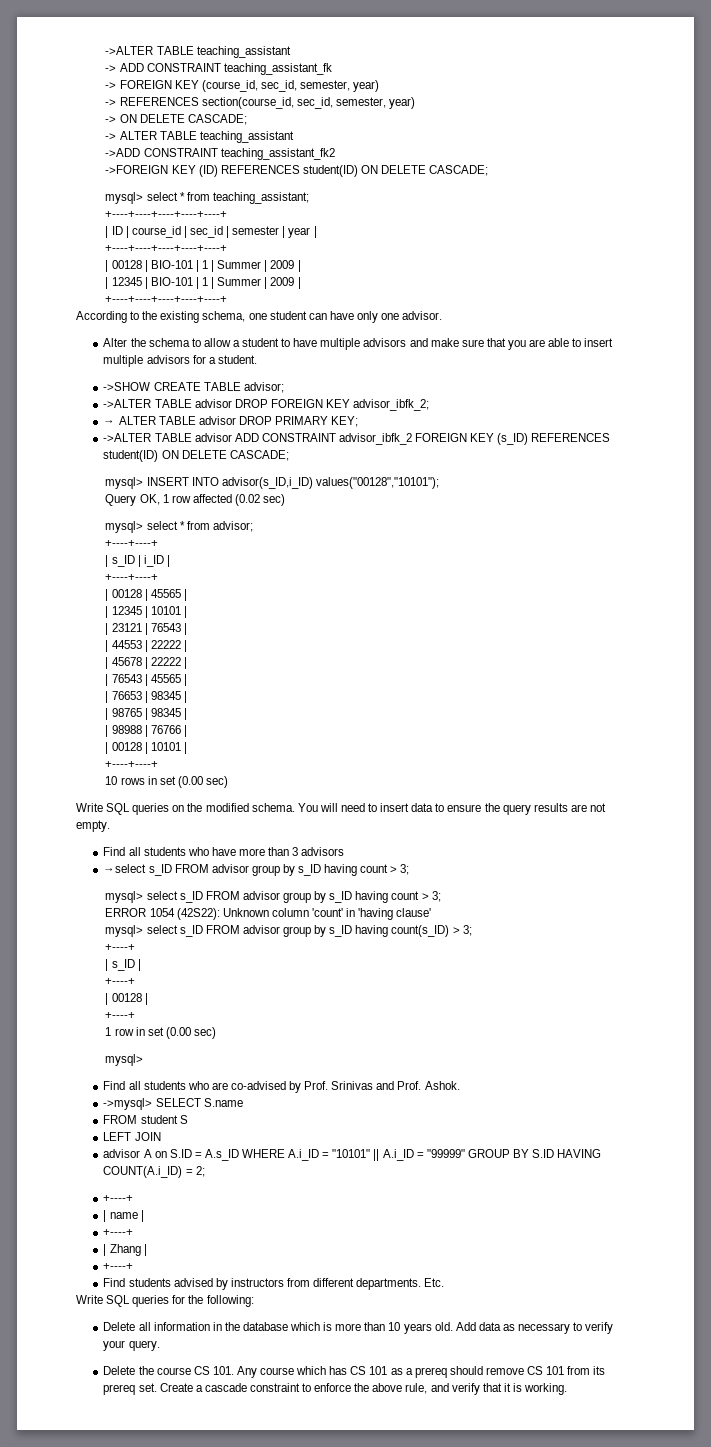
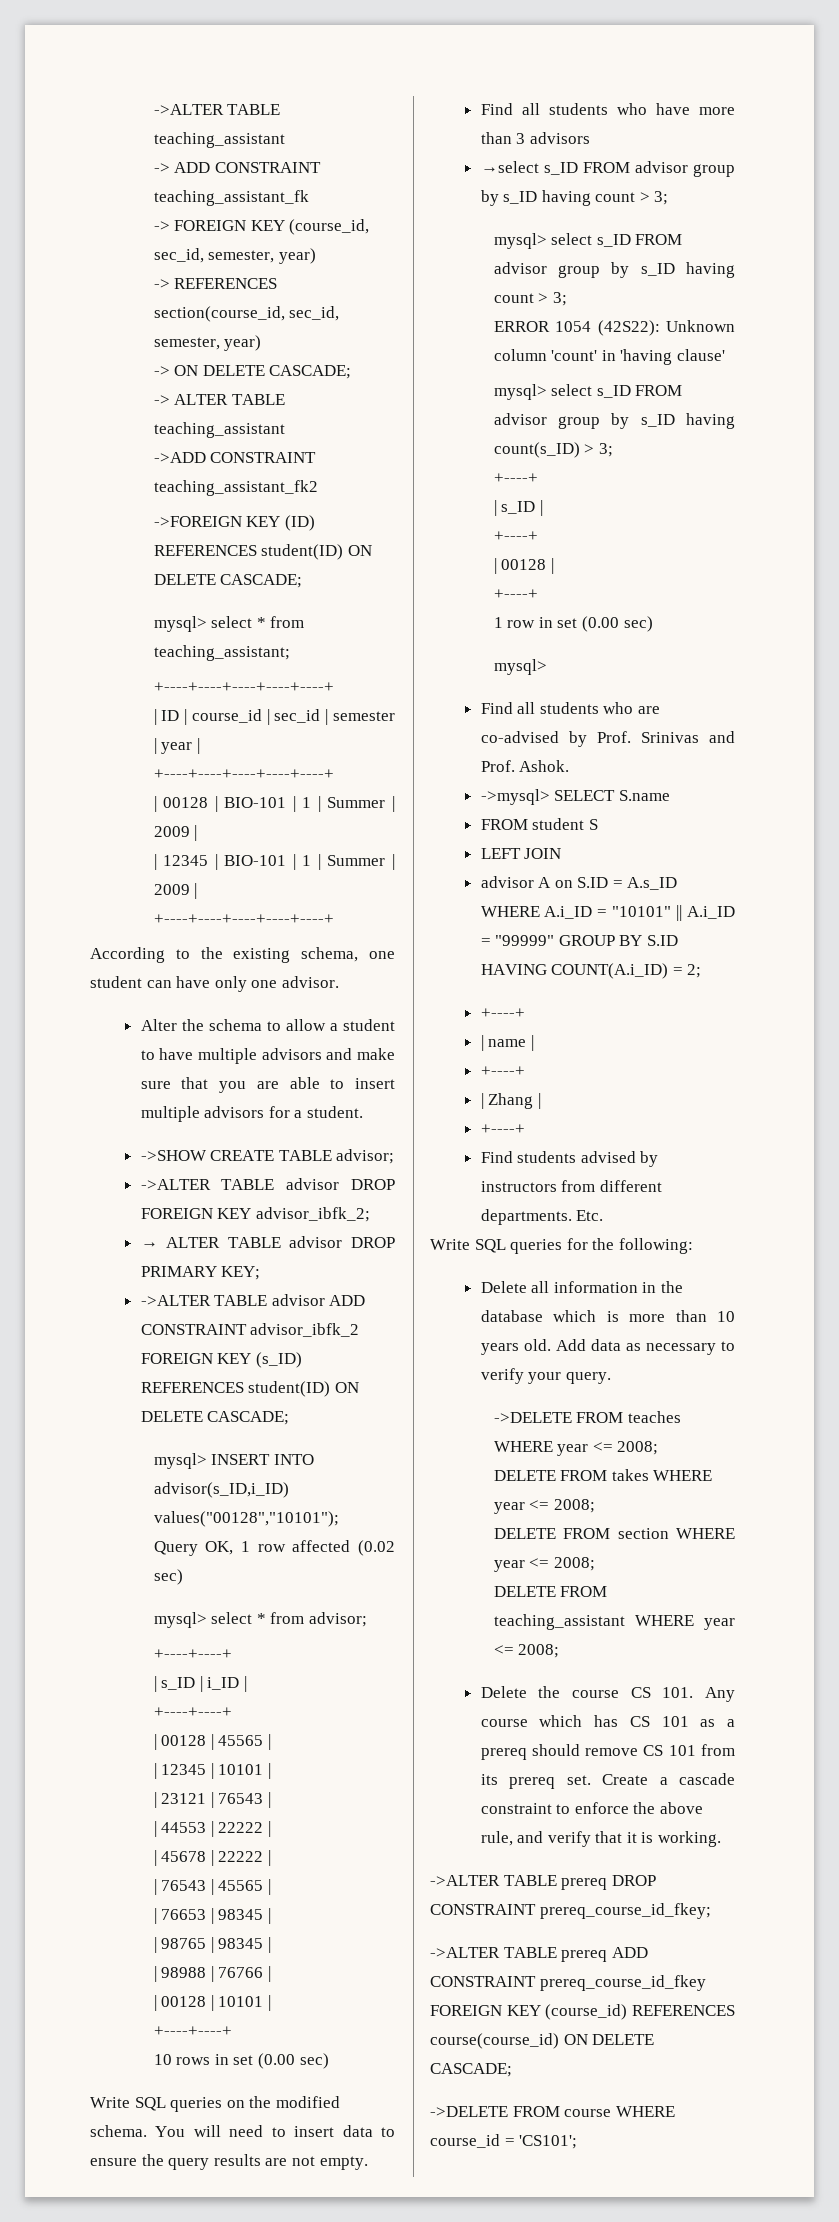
+ ->DELETE FROM teaches WHERE year <= 2008;
+ DELETE FROM takes WHERE year <= 2008;
+ DELETE FROM section WHERE year <= 2008;
+ DELETE FROM teaching_assistant WHERE year <= 2008;
+ ->ALTER TABLE prereq DROP CONSTRAINT prereq_course_id_fkey;
+ ->ALTER TABLE prereq ADD CONSTRAINT prereq_course_id_fkey FOREIGN KEY (course_id) REFERENCES course(course_id) ON DELETE CASCADE;
+ ->DELETE FROM course WHERE course_id = 'CS101';

